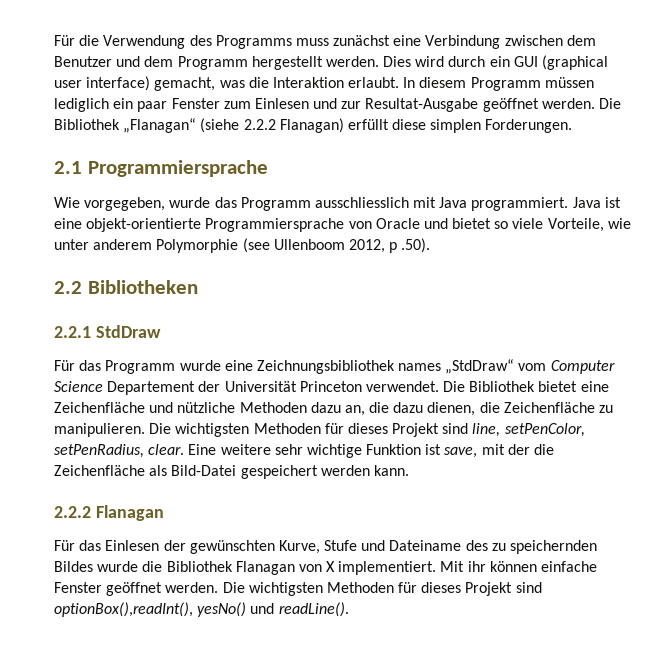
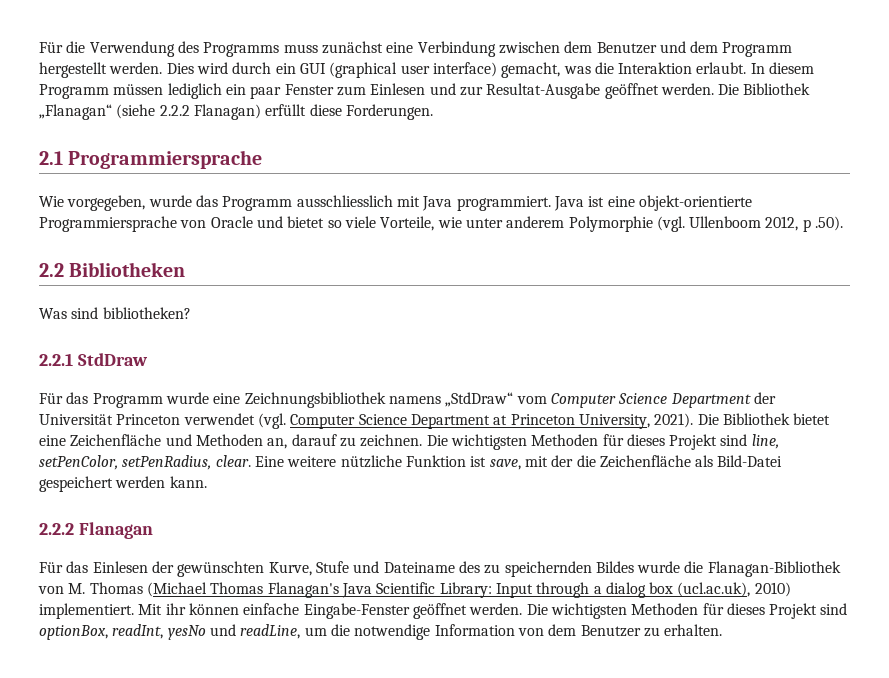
- Die Bibliothek „Flanagan“ (siehe 2.2.2 Flanagan) erfüllt diese simplen Forderungen.
+ Die Bibliothek „Flanagan“ (siehe 2.2.2 Flanagan) erfüllt diese Forderungen.
- Java ist eine objekt-orientierte Programmiersprache von Oracle und bietet so viele Vorteile, wie unter anderem Polymorphie (see Ullenboom 2012, p .50).
+ Java ist eine objekt-orientierte Programmiersprache von Oracle und bietet so viele Vorteile, wie unter anderem Polymorphie (vgl. Ullenboom 2012, p .50).
+ Was sind bibliotheken?
- Für das Programm wurde eine Zeichnungsbibliothek names „StdDraw“ vom Computer Science Departement der Universität Princeton verwendet.
+ Für das Programm wurde eine Zeichnungsbibliothek namens „StdDraw“ vom Computer Science Department der Universität Princeton verwendet (vgl. Computer Science Department at Princeton University, 2021).
- Die Bibliothek bietet eine Zeichenfläche und nützliche Methoden dazu an, die dazu dienen, die Zeichenfläche zu manipulieren.
+ Die Bibliothek bietet eine Zeichenfläche und Methoden an, darauf zu zeichnen.
- Eine weitere sehr wichtige Funktion ist save, mit der die Zeichenfläche als Bild-Datei gespeichert werden kann.
+ Eine weitere nützliche Funktion ist save, mit der die Zeichenfläche als Bild-Datei gespeichert werden kann.
- Für das Einlesen der gewünschten Kurve, Stufe und Dateiname des zu speichernden Bildes wurde die Bibliothek Flanagan von X implementiert.
+ Für das Einlesen der gewünschten Kurve, Stufe und Dateiname des zu speichernden Bildes wurde die Flanagan-Bibliothek von M. Thomas (Michael Thomas Flanagan's Java Scientific Library: Input through a dialog box (ucl.ac.uk), 2010) implementiert.
- Mit ihr können einfache Fenster geöffnet werden.
+ Mit ihr können einfache Eingabe-Fenster geöffnet werden.
- Die wichtigsten Methoden für dieses Projekt sind optionBox(),readInt(), yesNo() und readLine().
+ Die wichtigsten Methoden für dieses Projekt sind optionBox, readInt, yesNo und readLine, um die notwendige Information von dem Benutzer zu erhalten.

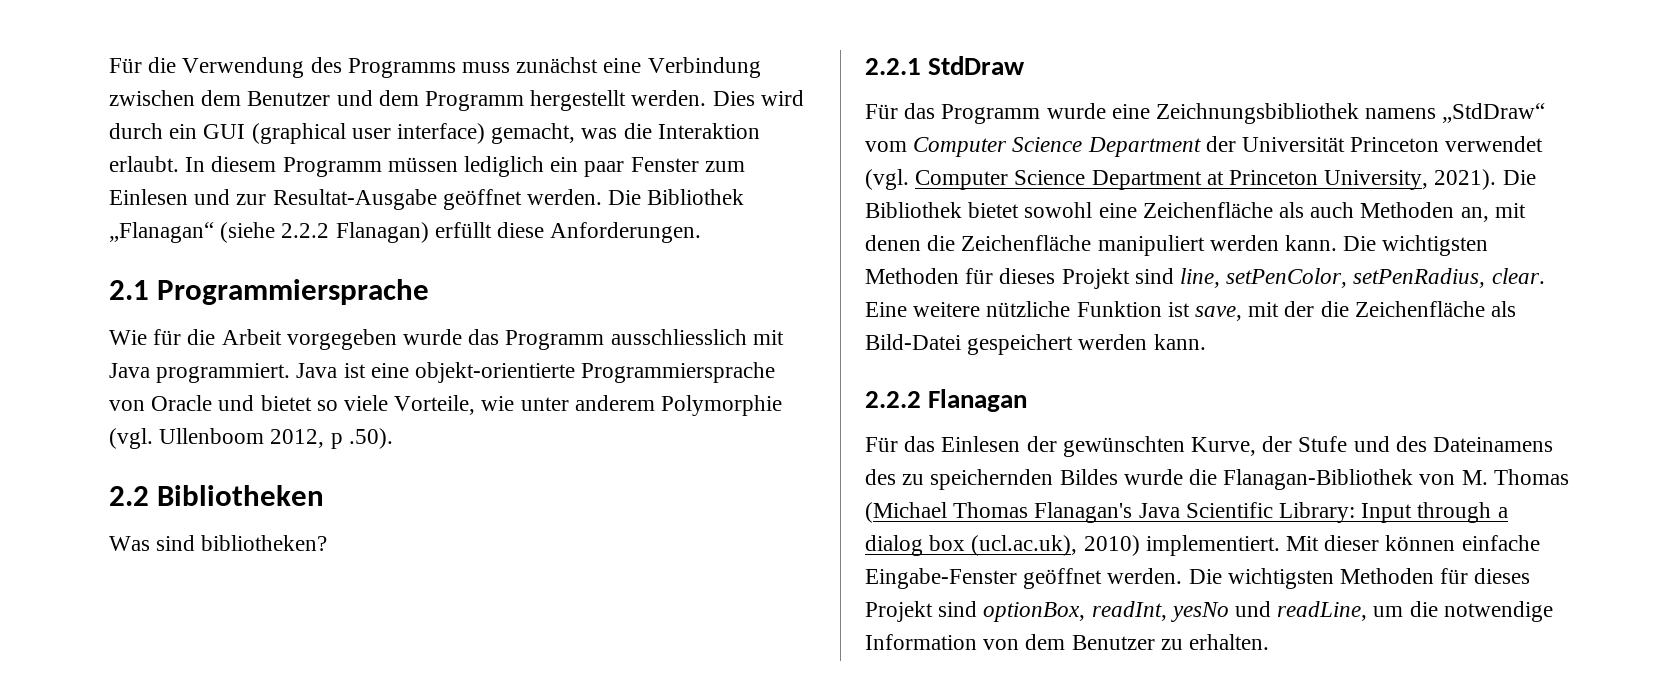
- Die Bibliothek „Flanagan“ (siehe 2.2.2 Flanagan) erfüllt diese Forderungen.
+ Die Bibliothek „Flanagan“ (siehe 2.2.2 Flanagan) erfüllt diese Anforderungen.
- Wie vorgegeben, wurde das Programm ausschliesslich mit Java programmiert.
+ Wie für die Arbeit vorgegeben wurde das Programm ausschliesslich mit Java programmiert.
- Die Bibliothek bietet eine Zeichenfläche und Methoden an, darauf zu zeichnen.
+ Die Bibliothek bietet sowohl eine Zeichenfläche als auch Methoden an, mit denen die Zeichenfläche manipuliert werden kann.
- Für das Einlesen der gewünschten Kurve, Stufe und Dateiname des zu speichernden Bildes wurde die Flanagan-Bibliothek von M. Thomas (Michael Thomas Flanagan's Java Scientific Library: Input through a dialog box (ucl.ac.uk), 2010) implementiert.
+ Für das Einlesen der gewünschten Kurve, der Stufe und des Dateinamens des zu speichernden Bildes wurde die Flanagan-Bibliothek von M. Thomas (Michael Thomas Flanagan's Java Scientific Library: Input through a dialog box (ucl.ac.uk), 2010) implementiert.
- Mit ihr können einfache Eingabe-Fenster geöffnet werden.
+ Mit dieser können einfache Eingabe-Fenster geöffnet werden.

